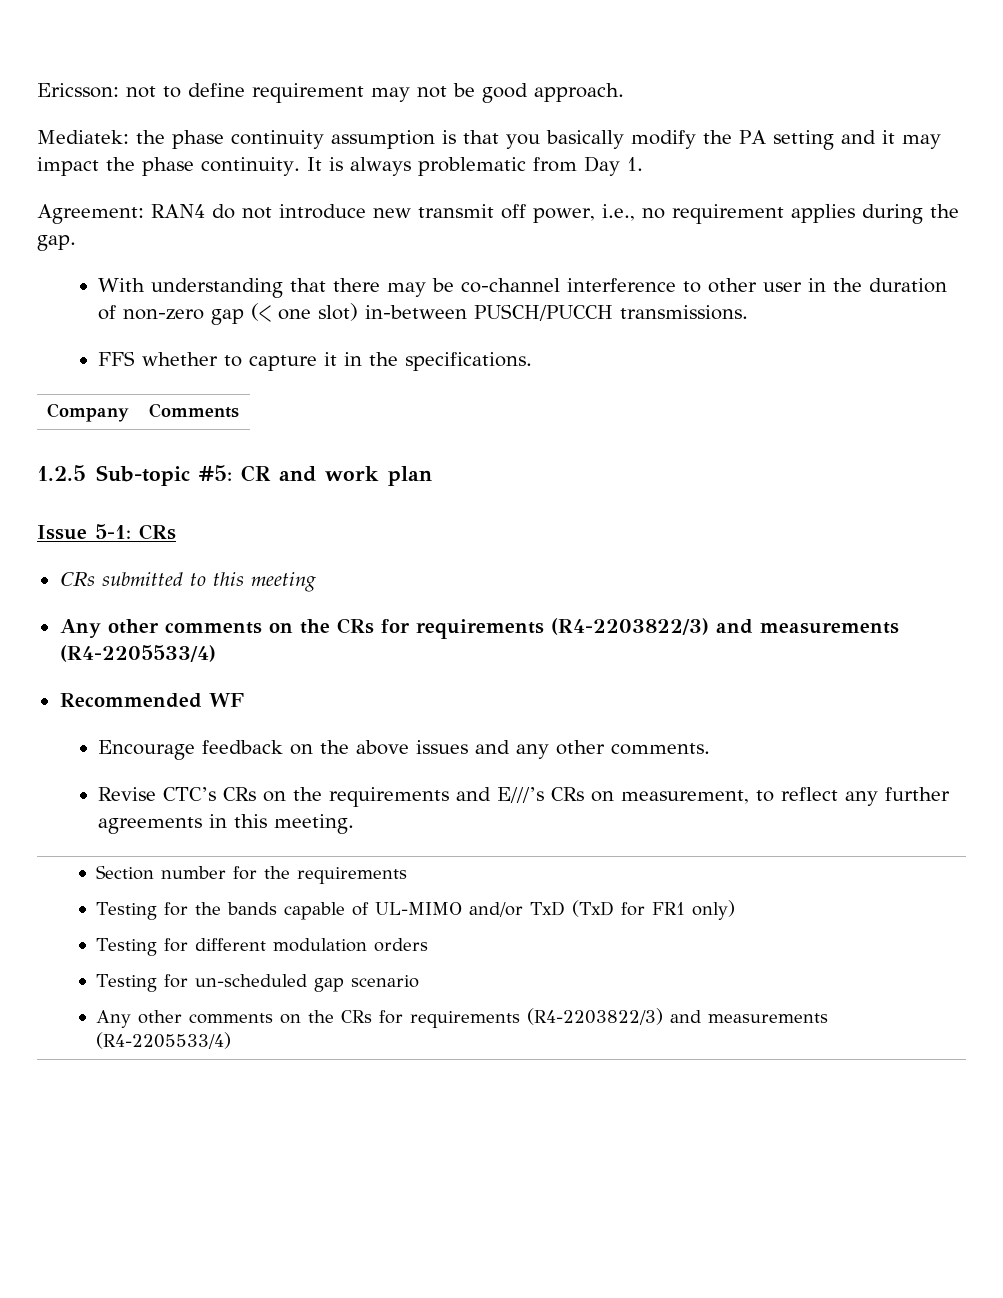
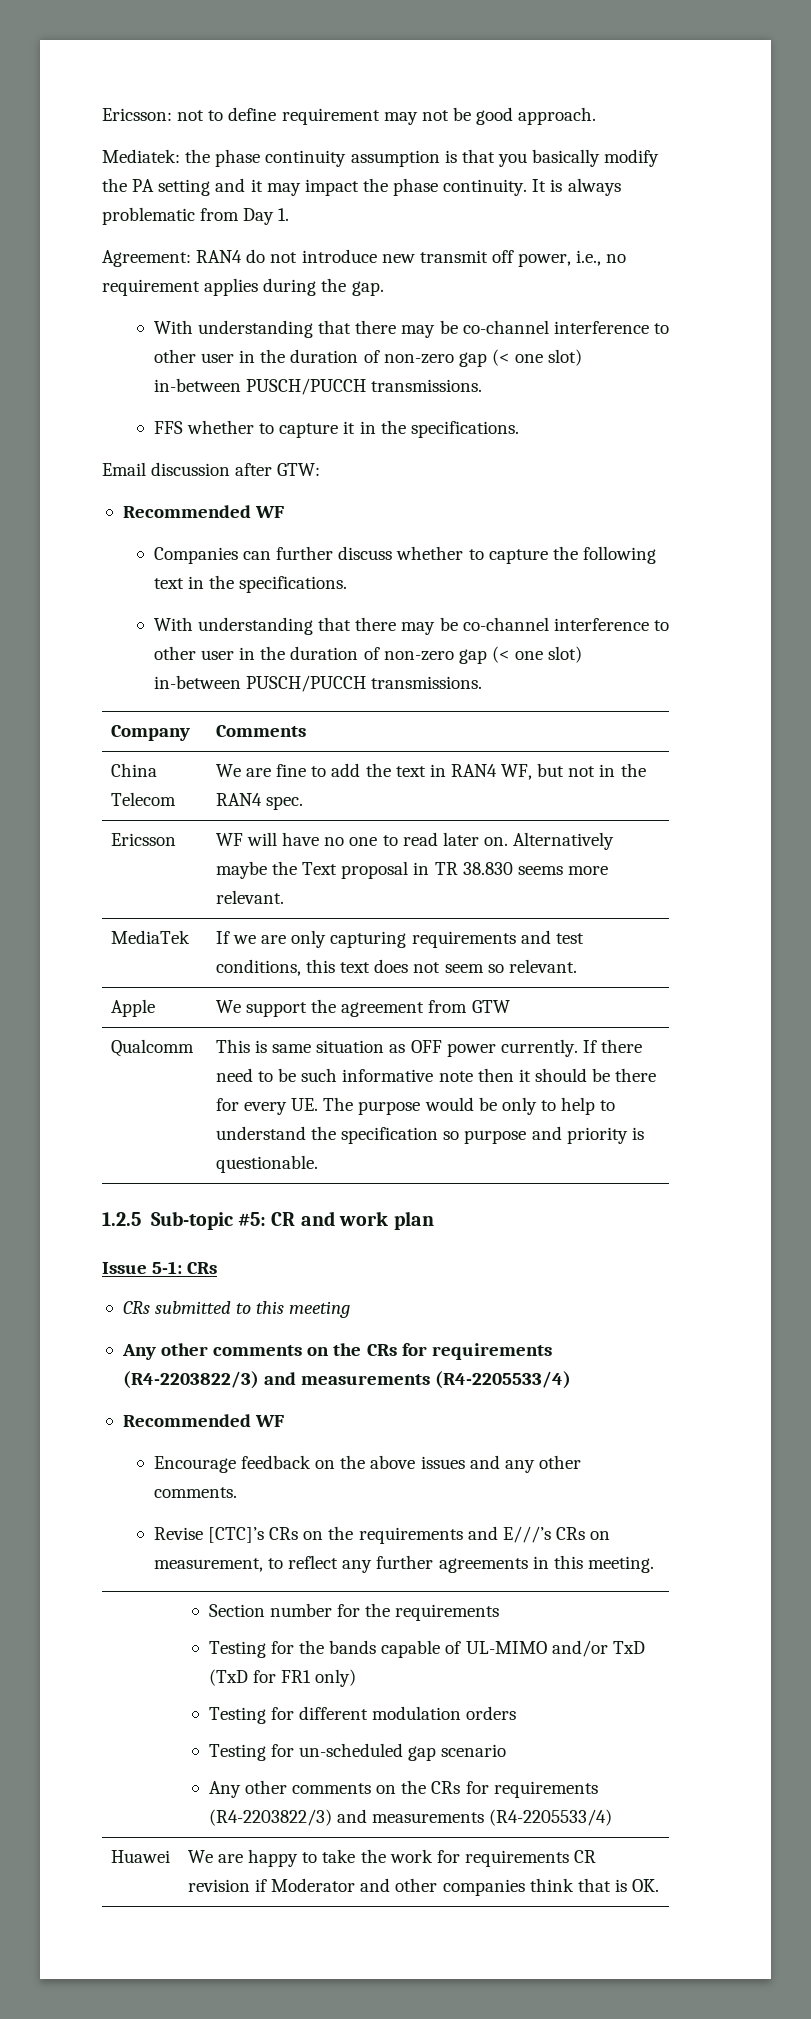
+ Email discussion after GTW:
+ Recommended WF
+ Companies can further discuss whether to capture the following text in the specifications.
+ With understanding that there may be co-channel interference to other user in the duration of non-zero gap (< one slot) in-between PUSCH/PUCCH transmissions.
  Company | Comments
+ China Telecom | We are fine to add the text in RAN4 WF, but not in the RAN4 spec.
+ Ericsson | WF will have no one to read later on. Alternatively maybe the Text proposal in TR 38.830 seems more relevant.
+ MediaTek | If we are only capturing requirements and test conditions, this text does not seem so relevant.
+ Apple | We support the agreement from GTW
+ Qualcomm | This is same situation as OFF power currently. If there need to be such informative note then it should be there for every UE. The purpose would be only to help to understand the specification so purpose and priority is questionable.
- Revise CTC’s CRs on the requirements and E///’s CRs on measurement, to reflect any further agreements in this meeting.
+ Revise [CTC]’s CRs on the requirements and E///’s CRs on measurement, to reflect any further agreements in this meeting.
+ Huawei | We are happy to take the work for requirements CR revision if Moderator and other companies think that is OK.

